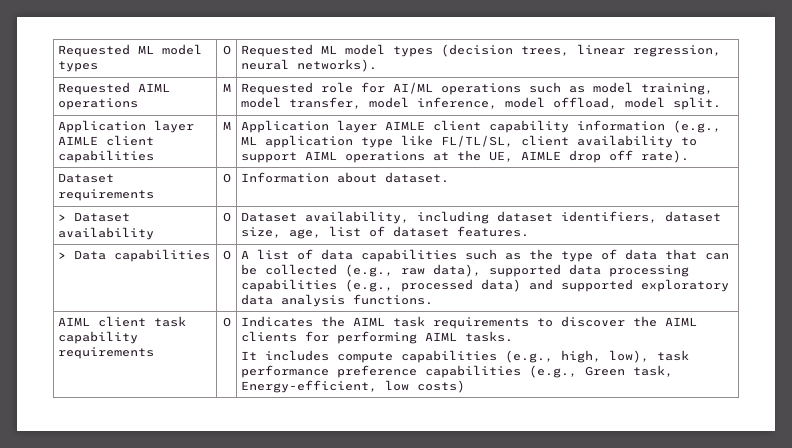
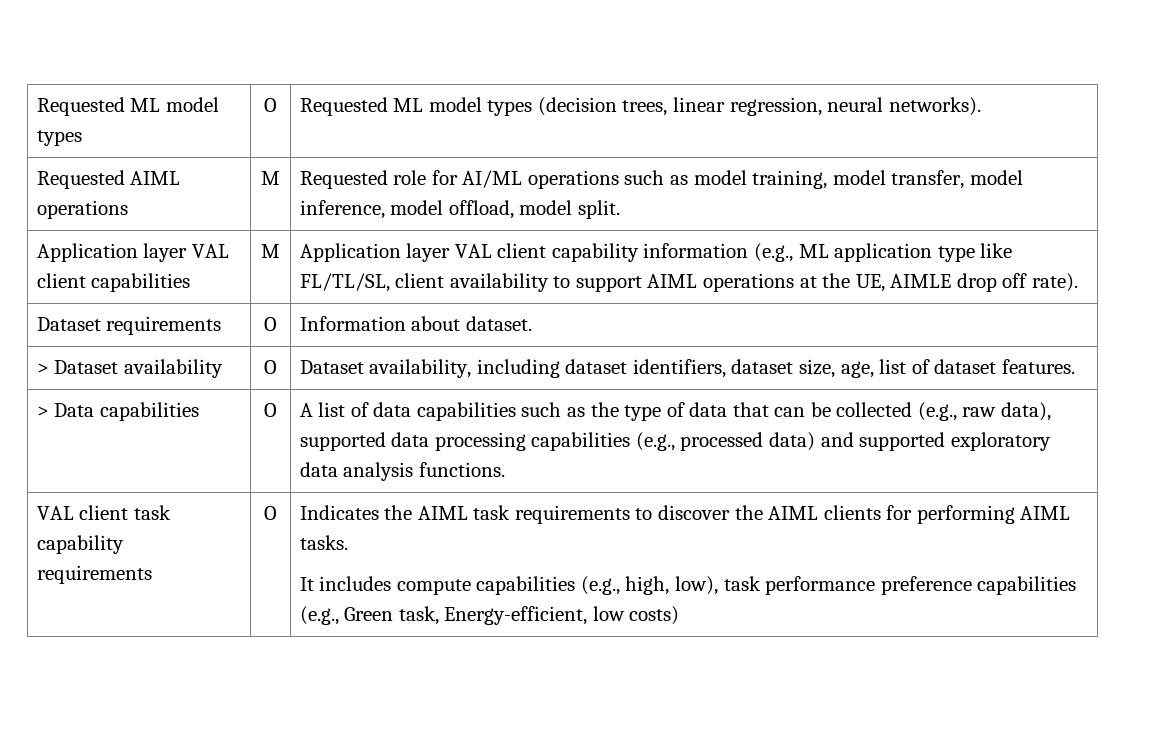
- Application layer AIMLE client capabilities | M | Application layer AIMLE client capability information (e.g., ML application type like FL/TL/SL, client availability to support AIML operations at the UE, AIMLE drop off rate).
+ Application layer VAL client capabilities | M | Application layer VAL client capability information (e.g., ML application type like FL/TL/SL, client availability to support AIML operations at the UE, AIMLE drop off rate).
- AIML client task capability requirements | O | Indicates the AIML task requirements to discover the AIML clients for performing AIML tasks.
+ VAL client task capability requirements | O | Indicates the AIML task requirements to discover the AIML clients for performing AIML tasks.

